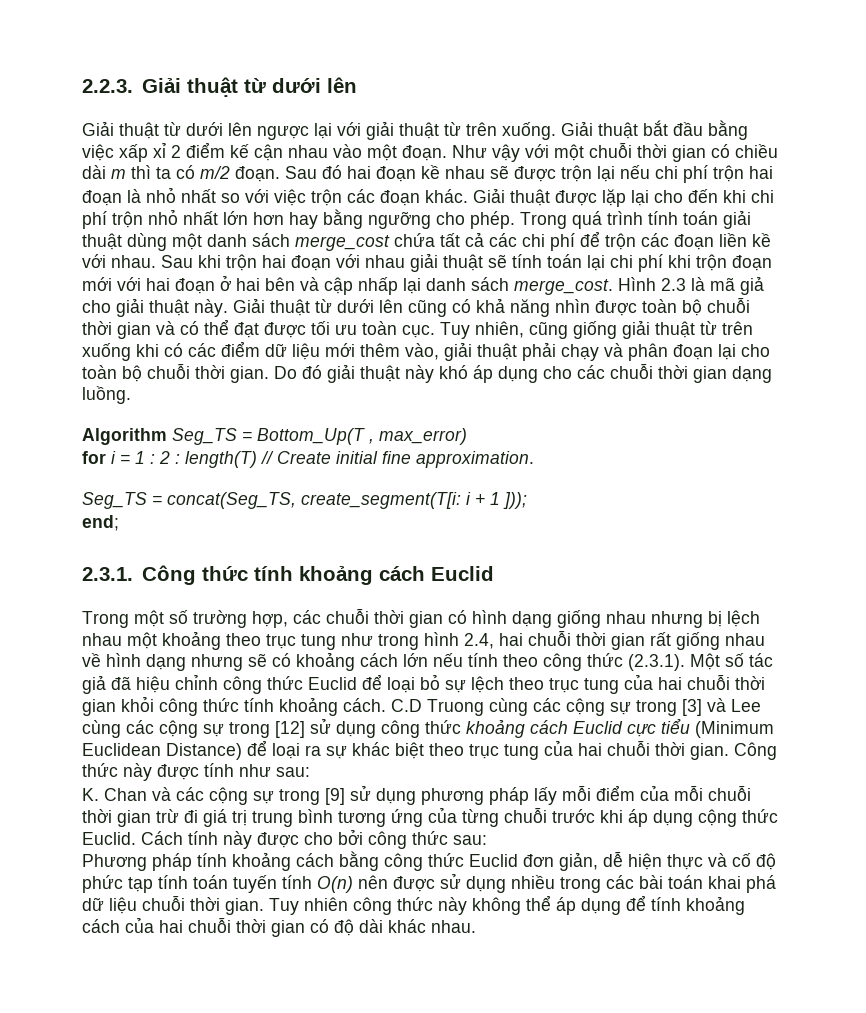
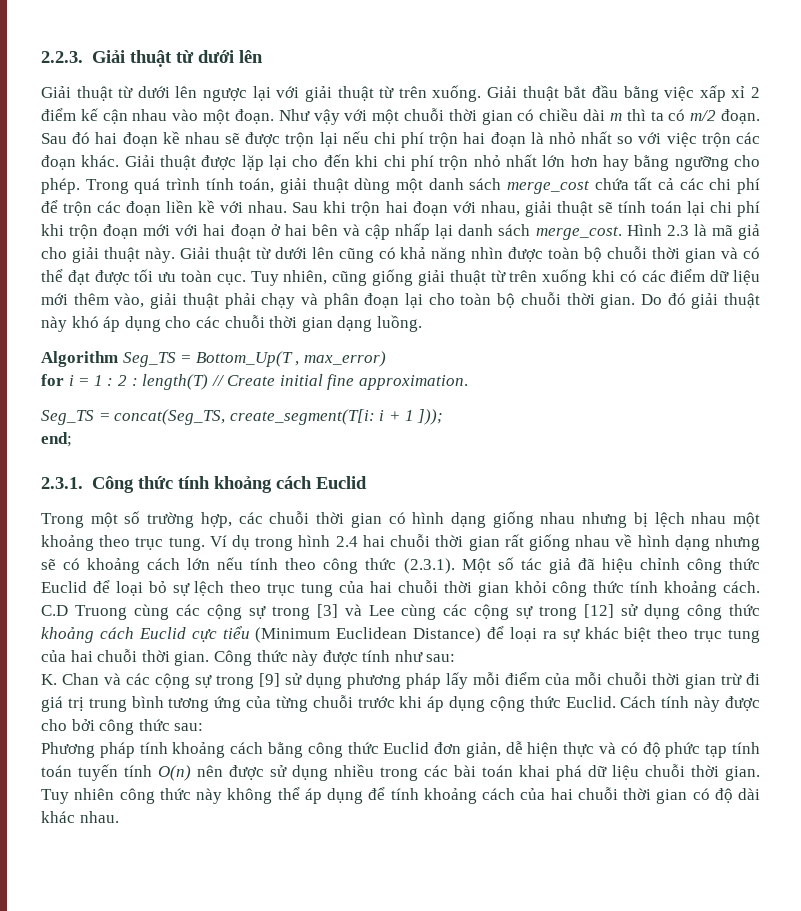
- Trong quá trình tính toán giải thuật dùng một danh sách merge_cost chứa tất cả các chi phí để trộn các đoạn liền kề với nhau.
+ Trong quá trình tính toán, giải thuật dùng một danh sách merge_cost chứa tất cả các chi phí để trộn các đoạn liền kề với nhau.
- Sau khi trộn hai đoạn với nhau giải thuật sẽ tính toán lại chi phí khi trộn đoạn mới với hai đoạn ở hai bên và cập nhấp lại danh sách merge_cost.
+ Sau khi trộn hai đoạn với nhau, giải thuật sẽ tính toán lại chi phí khi trộn đoạn mới với hai đoạn ở hai bên và cập nhấp lại danh sách merge_cost.
- Trong một số trường hợp, các chuỗi thời gian có hình dạng giống nhau nhưng bị lệch nhau một khoảng theo trục tung như trong hình 2.4, hai chuỗi thời gian rất giống nhau về hình dạng nhưng sẽ có khoảng cách lớn nếu tính theo công thức (2.3.1). Một số tác giả đã hiệu chỉnh công thức Euclid để loại bỏ sự lệch theo trục tung của hai chuỗi thời gian khỏi công thức tính khoảng cách.
+ Trong một số trường hợp, các chuỗi thời gian có hình dạng giống nhau nhưng bị lệch nhau một khoảng theo trục tung. Ví dụ trong hình 2.4 hai chuỗi thời gian rất giống nhau về hình dạng nhưng sẽ có khoảng cách lớn nếu tính theo công thức (2.3.1). Một số tác giả đã hiệu chỉnh công thức Euclid để loại bỏ sự lệch theo trục tung của hai chuỗi thời gian khỏi công thức tính khoảng cách.
- Phương pháp tính khoảng cách bằng công thức Euclid đơn giản, dễ hiện thực và cố độ phức tạp tính toán tuyến tính O(n) nên được sử dụng nhiều trong các bài toán khai phá dữ liệu chuỗi thời gian.
+ Phương pháp tính khoảng cách bằng công thức Euclid đơn giản, dễ hiện thực và có độ phức tạp tính toán tuyến tính O(n) nên được sử dụng nhiều trong các bài toán khai phá dữ liệu chuỗi thời gian.

